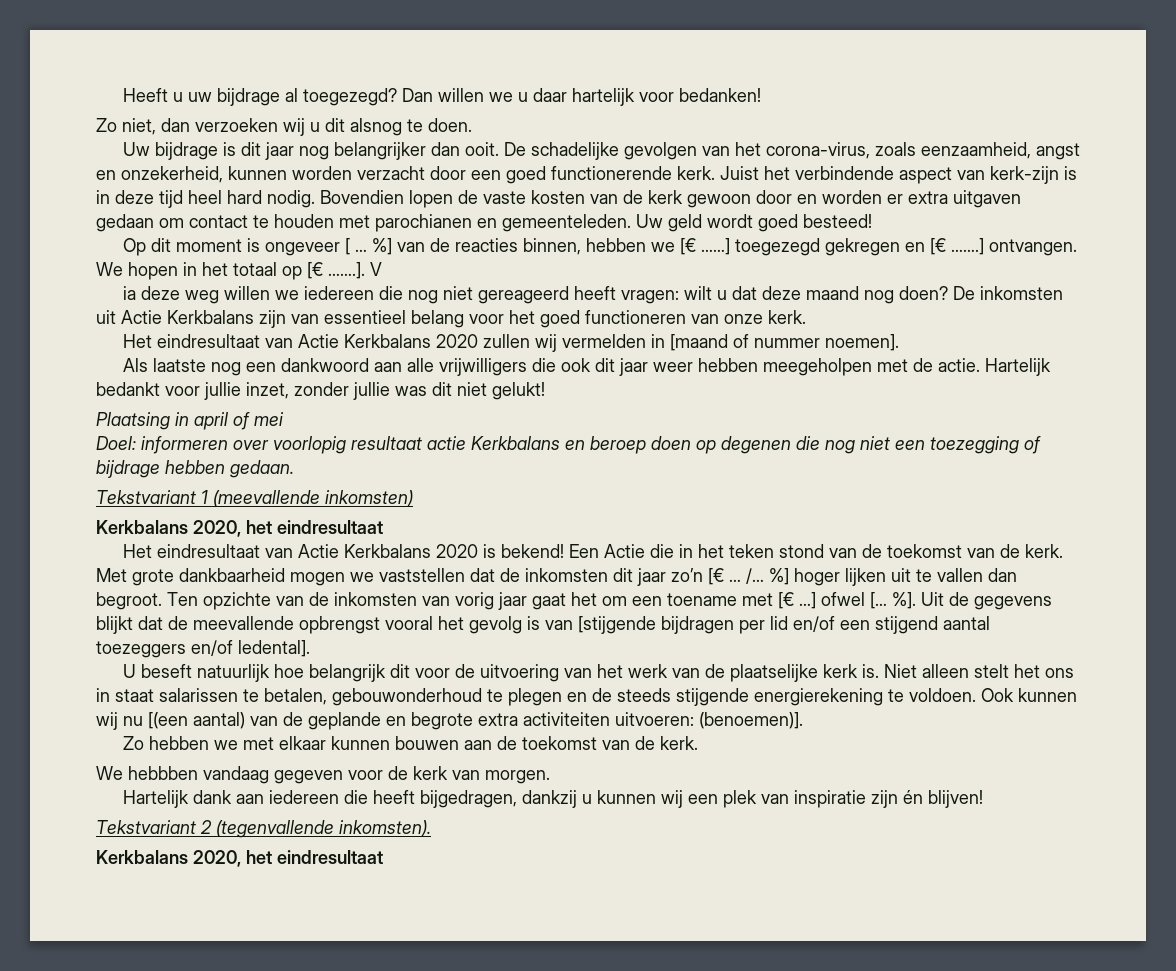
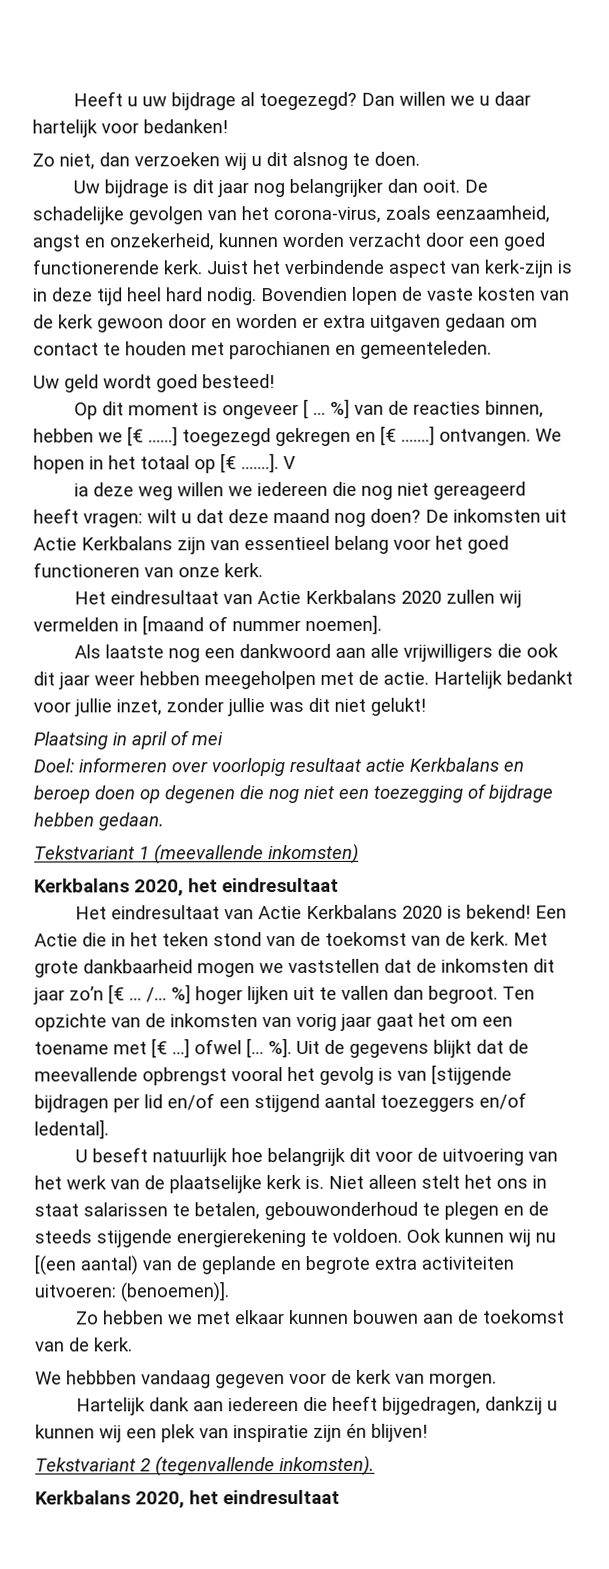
- Bovendien lopen de vaste kosten van de kerk gewoon door en worden er extra uitgaven gedaan om contact te houden met parochianen en gemeenteleden. Uw geld wordt goed besteed!
+ Bovendien lopen de vaste kosten van de kerk gewoon door en worden er extra uitgaven gedaan om contact te houden met parochianen en gemeenteleden.
+ Uw geld wordt goed besteed!

